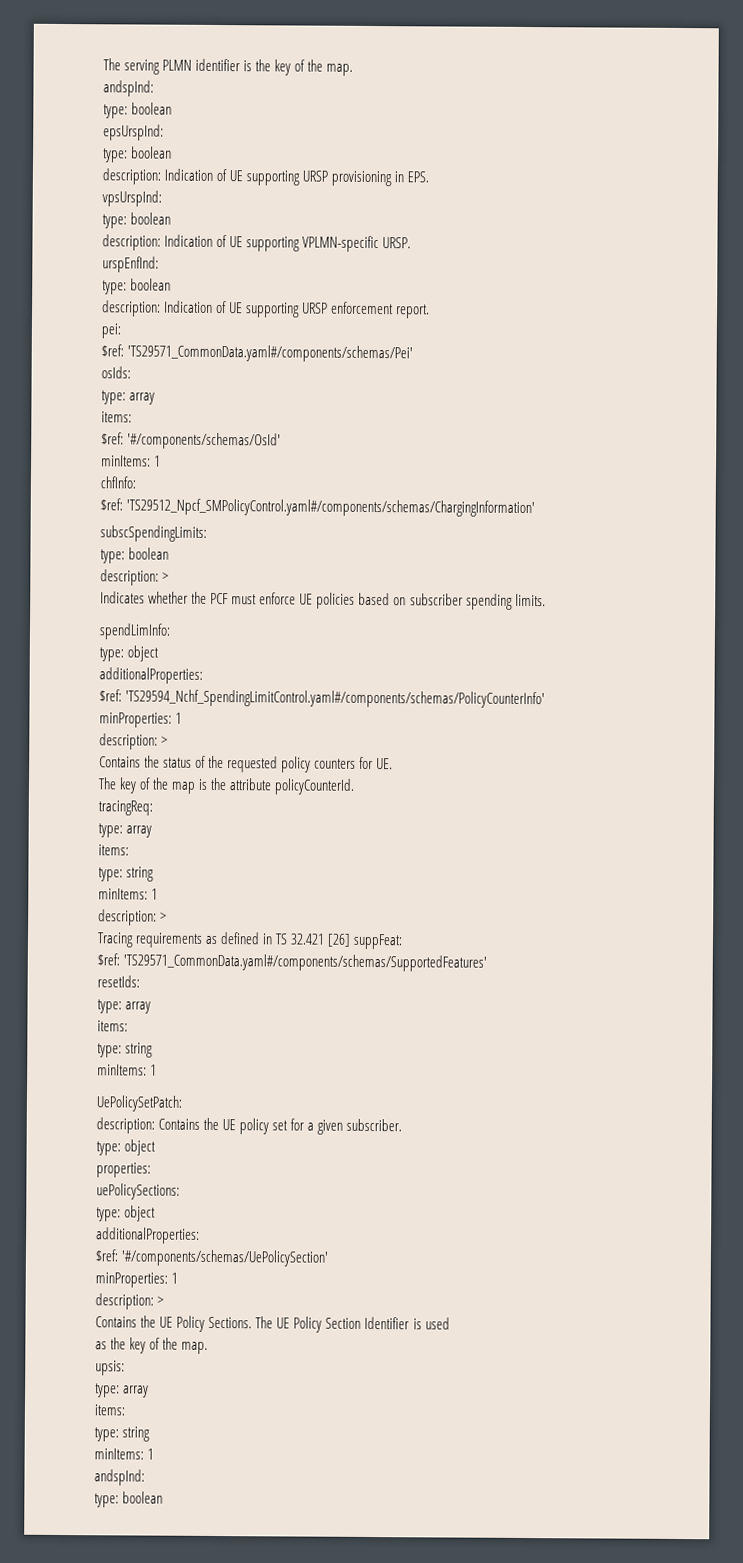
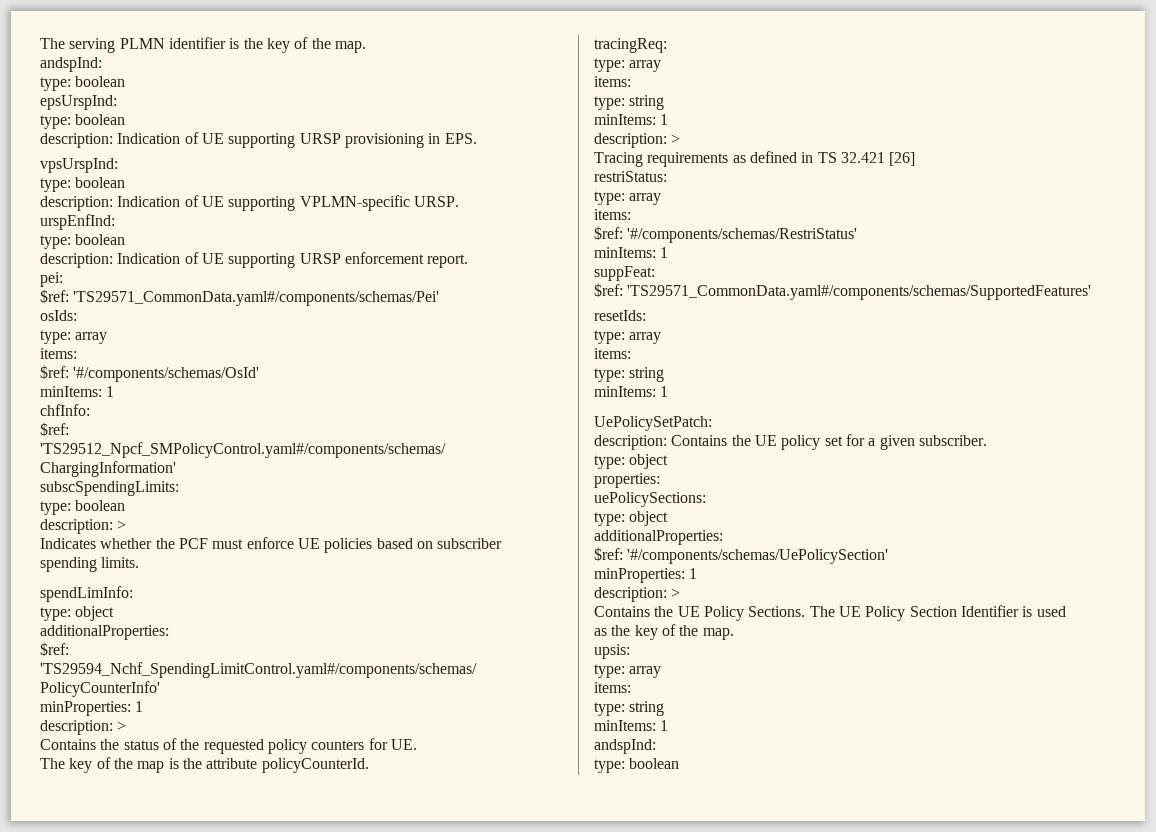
- Tracing requirements as defined in TS 32.421 [26] suppFeat:
+ Tracing requirements as defined in TS 32.421 [26]
+ restriStatus:
+ type: array
+ items:
+ $ref: '#/components/schemas/RestriStatus'
+ minItems: 1
+ suppFeat:

